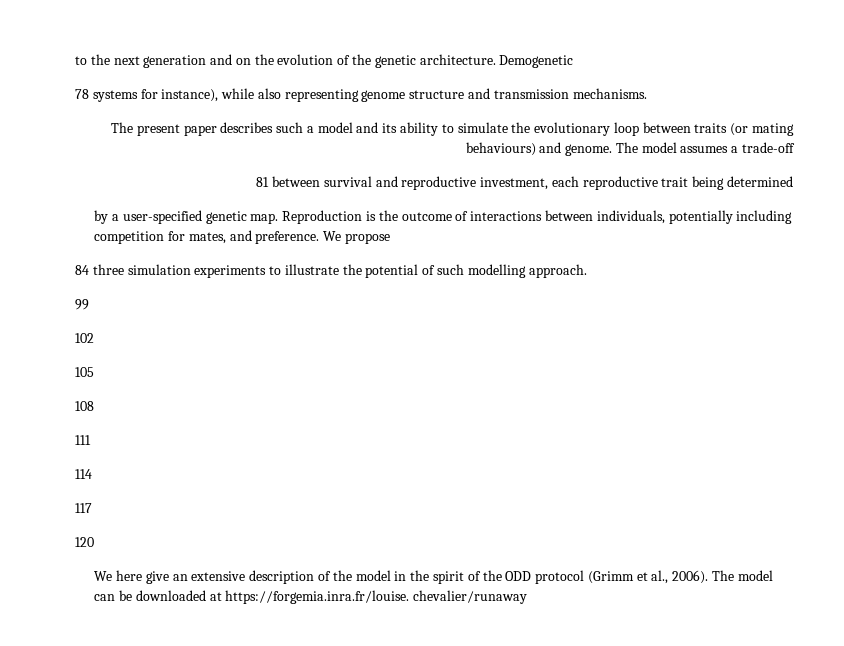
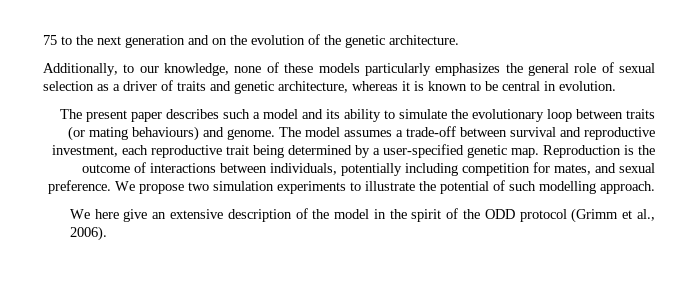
- to the next generation and on the evolution of the genetic architecture. Demogenetic
- 78 systems for instance), while also representing genome structure and transmission mechanisms.
+ 75 to the next generation and on the evolution of the genetic architecture.
+ Additionally, to our knowledge, none of these models particularly emphasizes the general role of sexual selection as a driver of traits and genetic architecture, whereas it is known to be central in evolution.
- The model assumes a trade-off
- 81 between survival and reproductive investment, each reproductive trait being determined
- by a user-specified genetic map.
+ The model assumes a trade-off between survival and reproductive investment, each reproductive trait being determined by a user-specified genetic map.
- Reproduction is the outcome of interactions between individuals, potentially including competition for mates, and preference.
+ Reproduction is the outcome of interactions between individuals, potentially including competition for mates, and sexual preference.
- We propose
- 84 three simulation experiments to illustrate the potential of such modelling approach.
+ We propose two simulation experiments to illustrate the potential of such modelling approach.
- 99
- 102
- 105
- 108
- 111
- 114
- 117
- 120
- The model can be downloaded at https://forgemia.inra.fr/louise. chevalier/runaway

